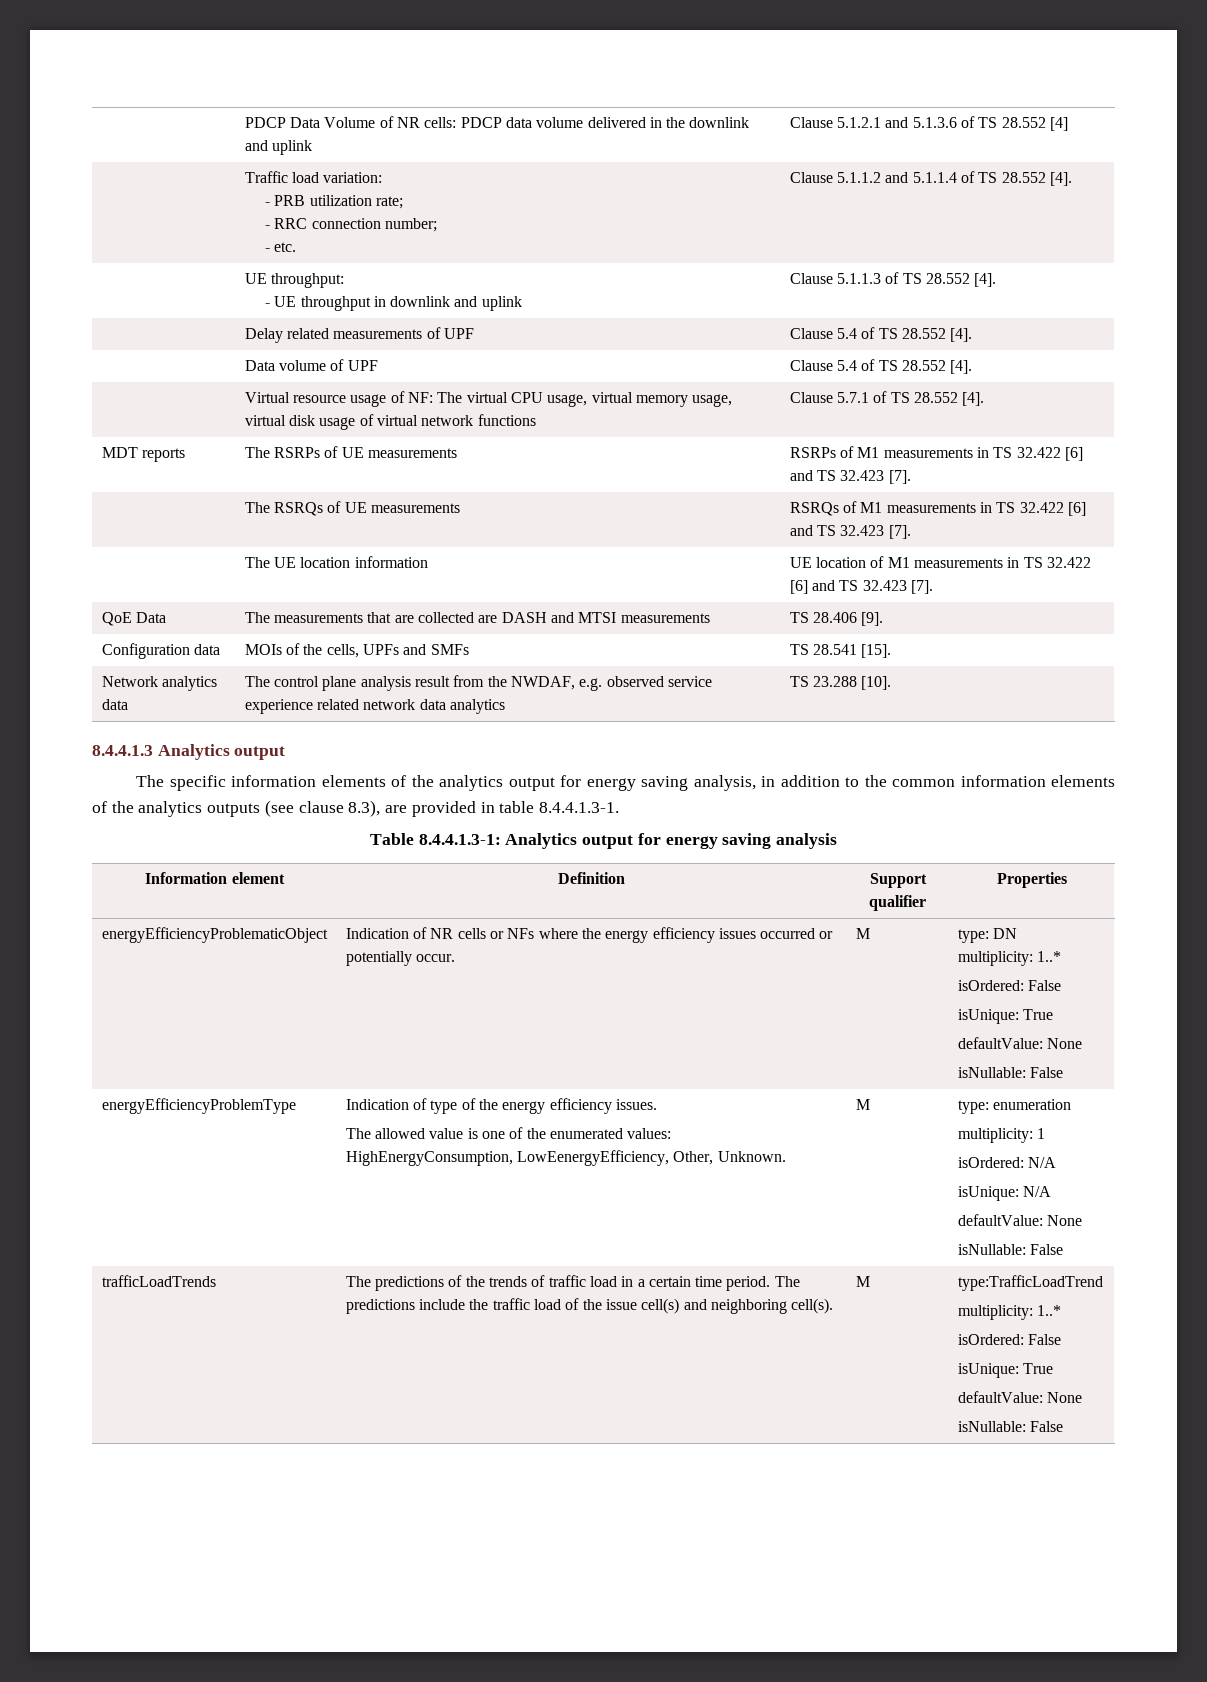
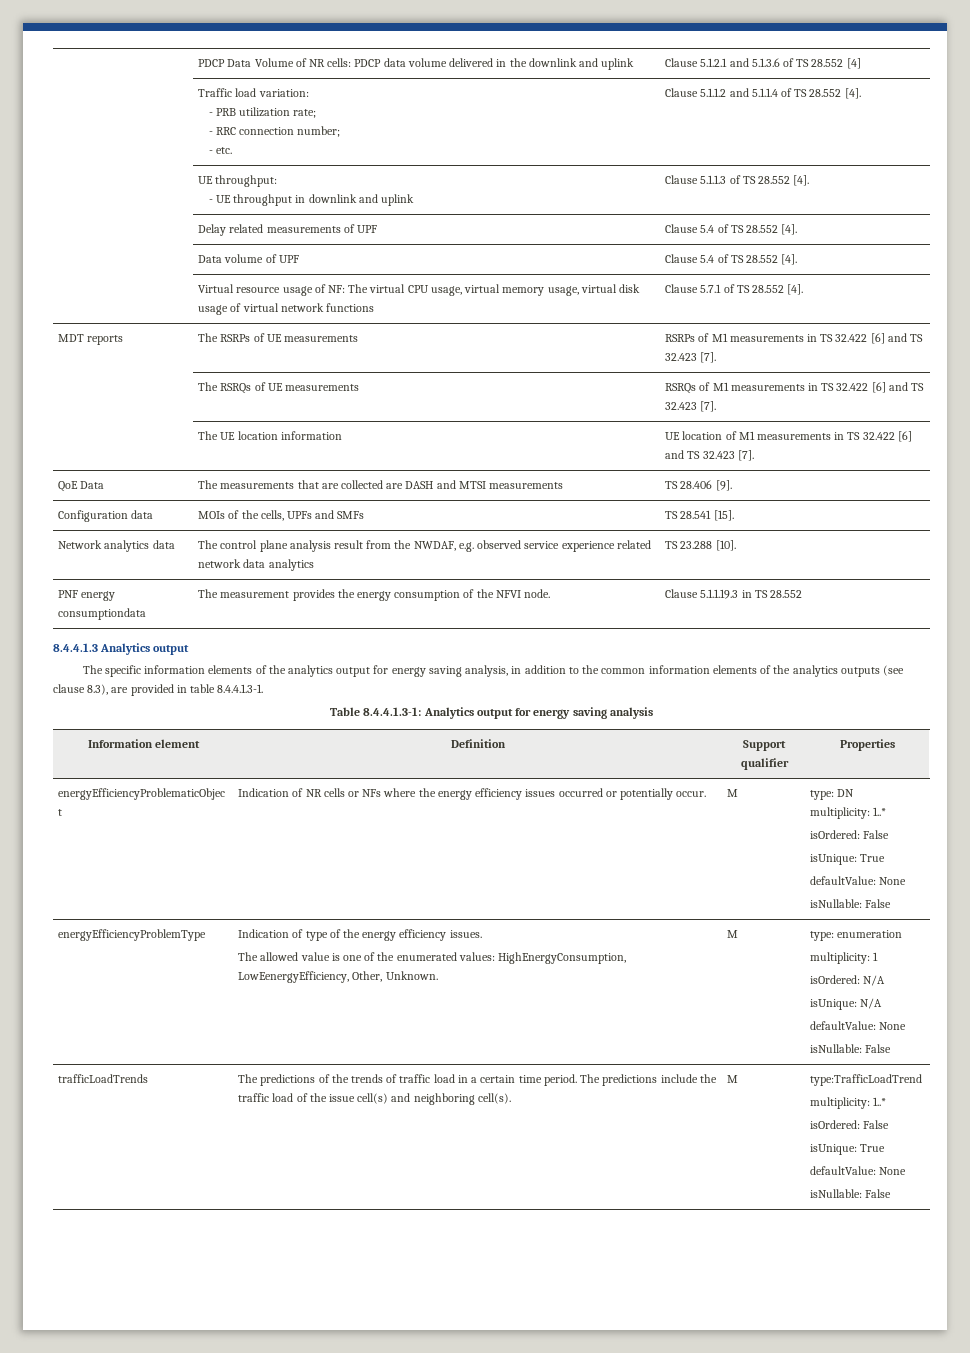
+ PNF energy consumptiondata | The measurement provides the energy consumption of the NFVI node. | Clause 5.1.1.19.3 in TS 28.552

